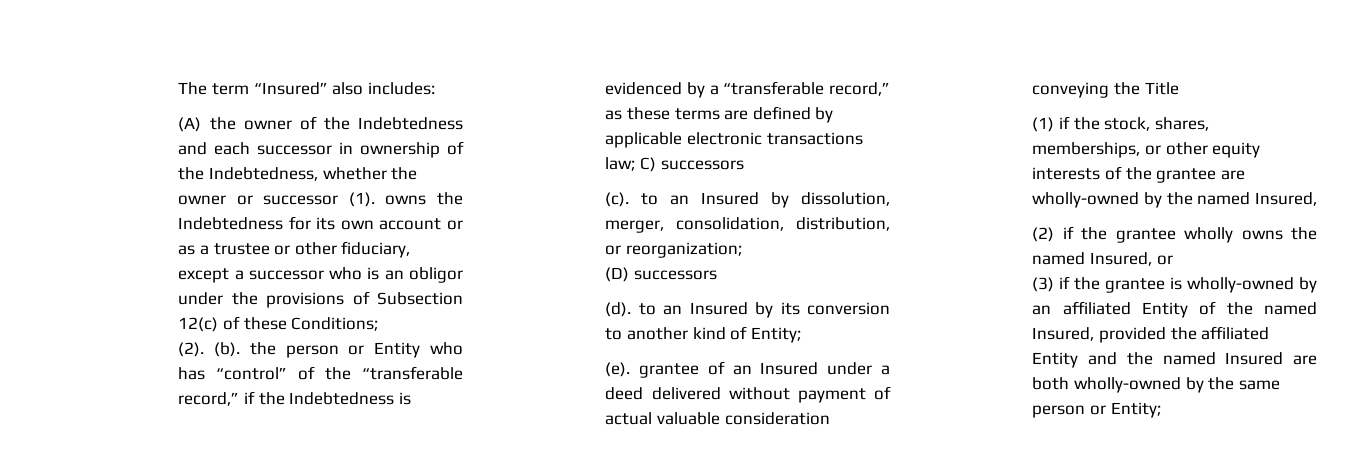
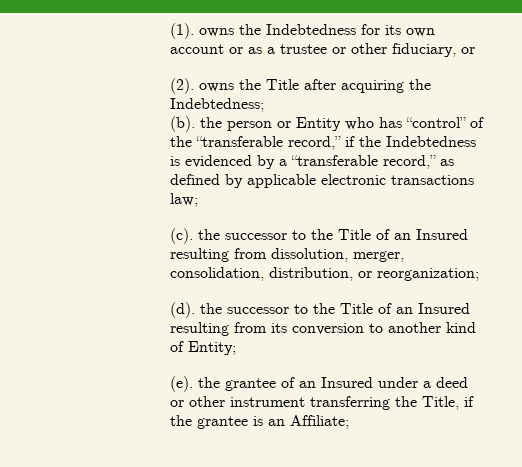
- The term “Insured” also includes:
- (A) the owner of the Indebtedness and each successor in ownership of the Indebtedness, whether the owner or successor (1). owns the Indebtedness for its own account or as a trustee or other fiduciary, except a successor who is an obligor under the provisions of Subsection 12(c) of these Conditions;
- (2). (b). the person or Entity who has “control” of the “transferable record,” if the Indebtedness is evidenced by a “transferable record,” as these terms are defined by applicable electronic transactions law; C) successors
+ (1). owns the Indebtedness for its own account or as a trustee or other fiduciary, or
+ (2). owns the Title after acquiring the Indebtedness;
+ (b). the person or Entity who has “control” of the “transferable record,” if the Indebtedness is evidenced by a “transferable record,” as defined by applicable electronic transactions law;
- (c). to an Insured by dissolution, merger, consolidation, distribution, or reorganization;
+ (c). the successor to the Title of an Insured resulting from dissolution, merger, consolidation, distribution, or reorganization;
- (D) successors
- (d). to an Insured by its conversion to another kind of Entity;
+ (d). the successor to the Title of an Insured resulting from its conversion to another kind of Entity;
- (e). grantee of an Insured under a deed delivered without payment of actual valuable consideration conveying the Title
- (1) if the stock, shares, memberships, or other equity interests of the grantee are wholly-owned by the named Insured,
- (2) if the grantee wholly owns the named Insured, or
- (3) if the grantee is wholly-owned by an affiliated Entity of the named Insured, provided the affiliated Entity and the named Insured are both wholly-owned by the same person or Entity;
+ (e). the grantee of an Insured under a deed or other instrument transferring the Title, if the grantee is an Affiliate;

